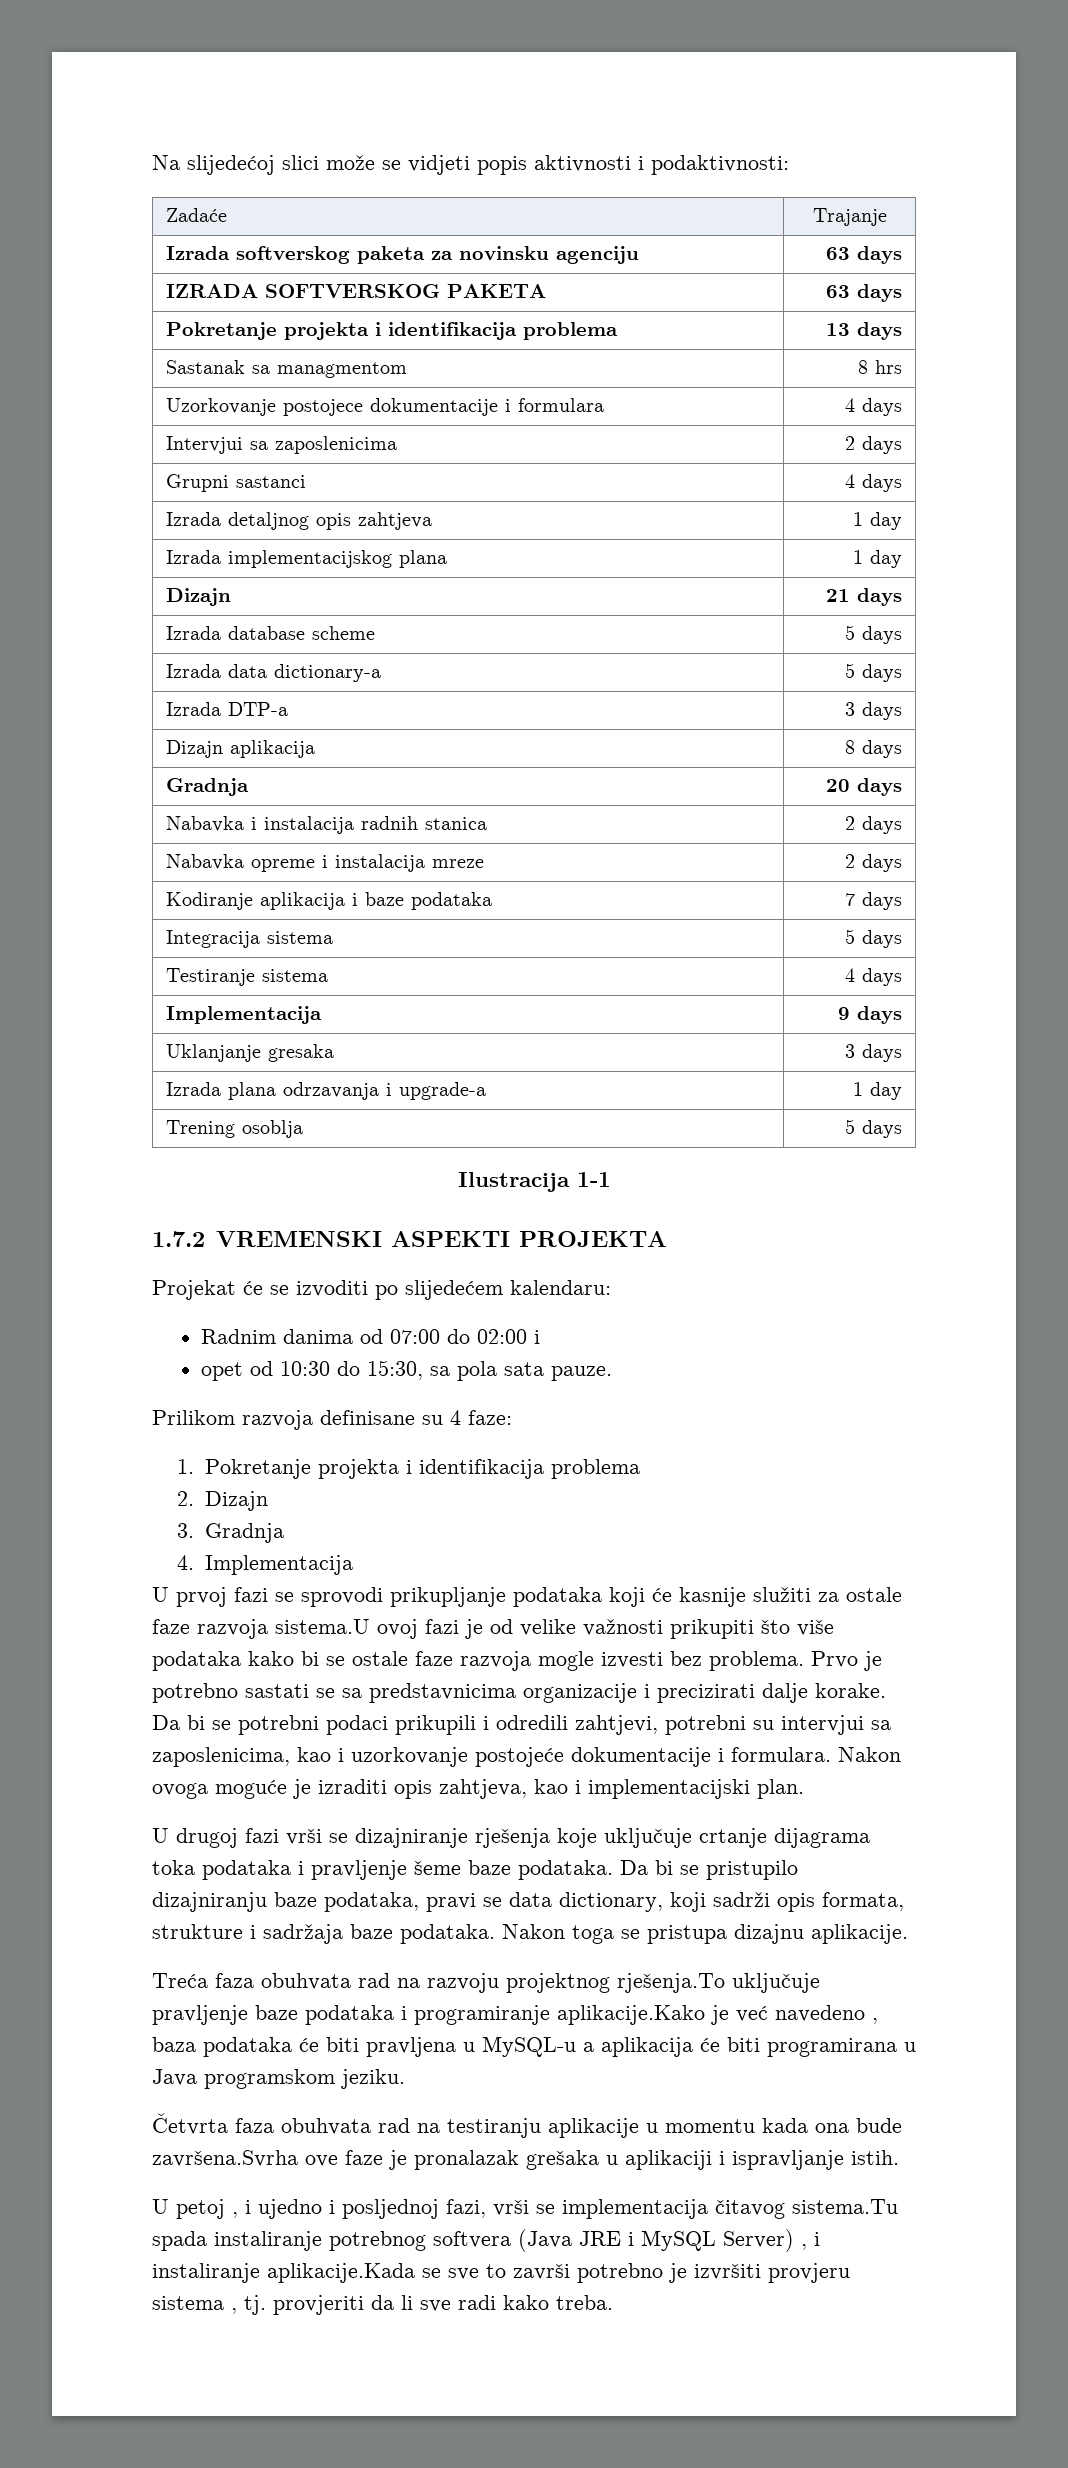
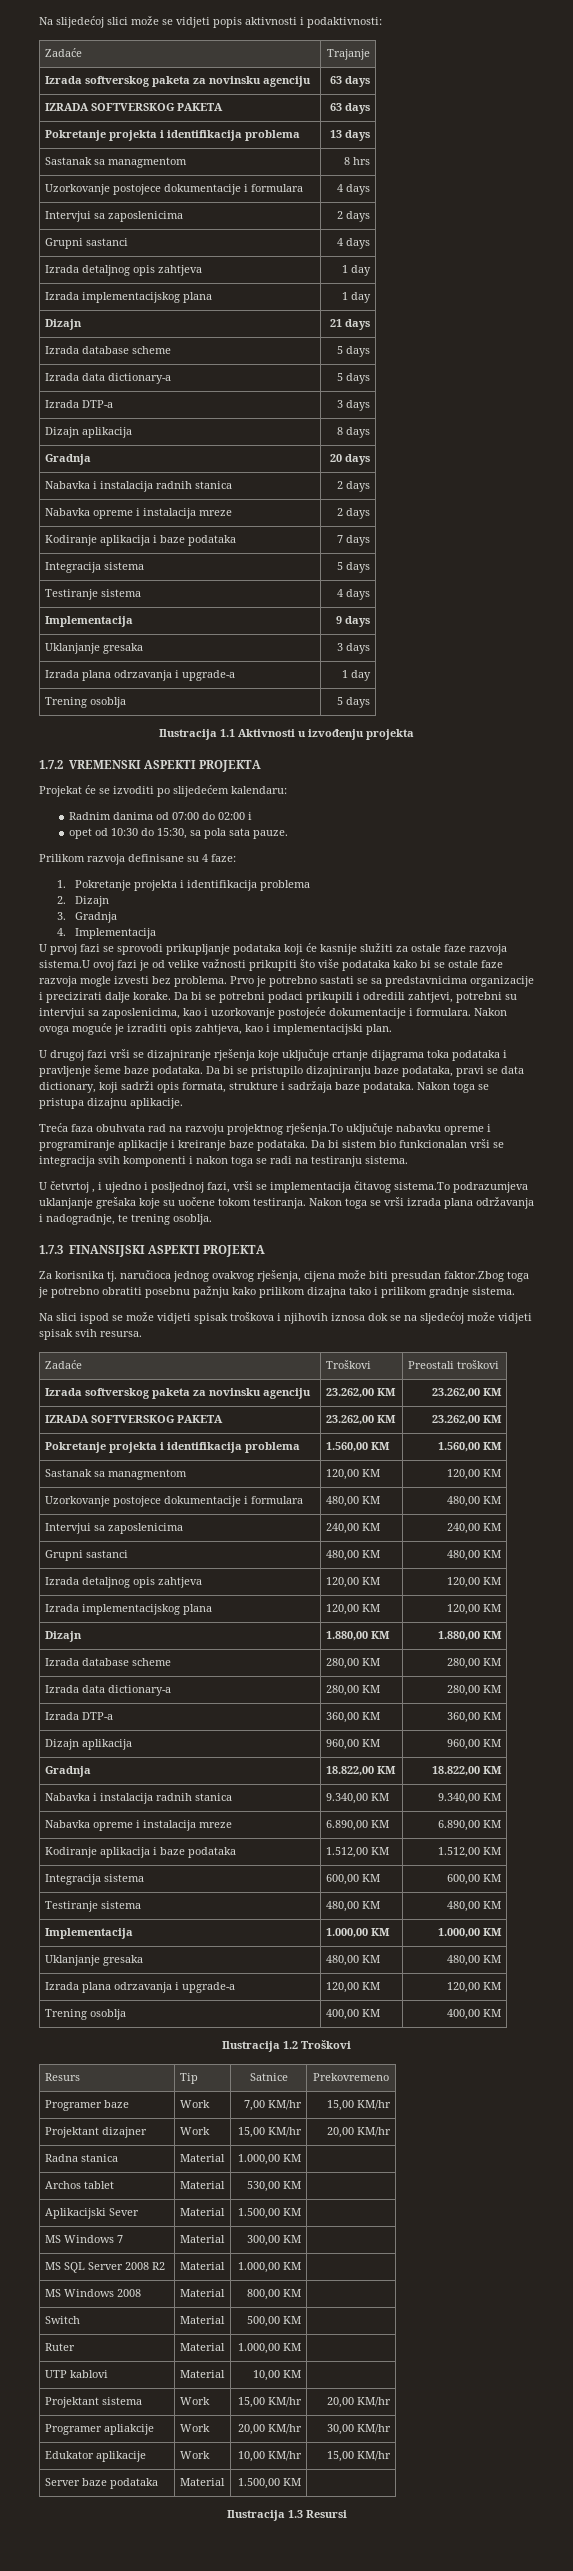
- Ilustracija 1-1
+ Ilustracija 1.1 Aktivnosti u izvođenju projekta
- Treća faza obuhvata rad na razvoju projektnog rješenja.To uključuje pravljenje baze podataka i programiranje aplikacije.Kako je već navedeno , baza podataka će biti pravljena u MySQL-u a aplikacija će biti programirana u Java programskom jeziku.
- Četvrta faza obuhvata rad na testiranju aplikacije u momentu kada ona bude završena.Svrha ove faze je pronalazak grešaka u aplikaciji i ispravljanje istih.
- U petoj , i ujedno i posljednoj fazi, vrši se implementacija čitavog sistema.Tu spada instaliranje potrebnog softvera (Java JRE i MySQL Server) , i instaliranje aplikacije.Kada se sve to završi potrebno je izvršiti provjeru sistema , tj. provjeriti da li sve radi kako treba.
+ Treća faza obuhvata rad na razvoju projektnog rješenja.To uključuje nabavku opreme i programiranje aplikacije i kreiranje baze podataka. Da bi sistem bio funkcionalan vrši se integracija svih komponenti i nakon toga se radi na testiranju sistema.
+ U četvrtoj , i ujedno i posljednoj fazi, vrši se implementacija čitavog sistema.To podrazumjeva uklanjanje grešaka koje su uočene tokom testiranja. Nakon toga se vrši izrada plana održavanja i nadogradnje, te trening osoblja.
+ 1.7.3 FINANSIJSKI ASPEKTI PROJEKTA
+ Za korisnika tj. naručioca jednog ovakvog rješenja, cijena može biti presudan faktor.Zbog toga je potrebno obratiti posebnu pažnju kako prilikom dizajna tako i prilikom gradnje sistema.
+ Na slici ispod se može vidjeti spisak troškova i njihovih iznosa dok se na sljedećoj može vidjeti spisak svih resursa.
+ Zadaće | Troškovi | Preostali troškovi
+ Izrada softverskog paketa za novinsku agenciju | 23.262,00 KM | 23.262,00 KM
+ IZRADA SOFTVERSKOG PAKETA | 23.262,00 KM | 23.262,00 KM
+ Pokretanje projekta i identifikacija problema | 1.560,00 KM | 1.560,00 KM
+ Sastanak sa managmentom | 120,00 KM | 120,00 KM
+ Uzorkovanje postojece dokumentacije i formulara | 480,00 KM | 480,00 KM
+ Intervjui sa zaposlenicima | 240,00 KM | 240,00 KM
+ Grupni sastanci | 480,00 KM | 480,00 KM
+ Izrada detaljnog opis zahtjeva | 120,00 KM | 120,00 KM
+ Izrada implementacijskog plana | 120,00 KM | 120,00 KM
+ Dizajn | 1.880,00 KM | 1.880,00 KM
+ Izrada database scheme | 280,00 KM | 280,00 KM
+ Izrada data dictionary-a | 280,00 KM | 280,00 KM
+ Izrada DTP-a | 360,00 KM | 360,00 KM
+ Dizajn aplikacija | 960,00 KM | 960,00 KM
+ Gradnja | 18.822,00 KM | 18.822,00 KM
+ Nabavka i instalacija radnih stanica | 9.340,00 KM | 9.340,00 KM
+ Nabavka opreme i instalacija mreze | 6.890,00 KM | 6.890,00 KM
+ Kodiranje aplikacija i baze podataka | 1.512,00 KM | 1.512,00 KM
+ Integracija sistema | 600,00 KM | 600,00 KM
+ Testiranje sistema | 480,00 KM | 480,00 KM
+ Implementacija | 1.000,00 KM | 1.000,00 KM
+ Uklanjanje gresaka | 480,00 KM | 480,00 KM
+ Izrada plana odrzavanja i upgrade-a | 120,00 KM | 120,00 KM
+ Trening osoblja | 400,00 KM | 400,00 KM
+ Ilustracija 1.2 Troškovi
+ Resurs | Tip | Satnice | Prekovremeno
+ Programer baze | Work | 7,00 KM/hr | 15,00 KM/hr
+ Projektant dizajner | Work | 15,00 KM/hr | 20,00 KM/hr
+ Radna stanica | Material | 1.000,00 KM |
+ Archos tablet | Material | 530,00 KM |
+ Aplikacijski Sever | Material | 1.500,00 KM |
+ MS Windows 7 | Material | 300,00 KM |
+ MS SQL Server 2008 R2 | Material | 1.000,00 KM |
+ MS Windows 2008 | Material | 800,00 KM |
+ Switch | Material | 500,00 KM |
+ Ruter | Material | 1.000,00 KM |
+ UTP kablovi | Material | 10,00 KM |
+ Projektant sistema | Work | 15,00 KM/hr | 20,00 KM/hr
+ Programer apliakcije | Work | 20,00 KM/hr | 30,00 KM/hr
+ Edukator aplikacije | Work | 10,00 KM/hr | 15,00 KM/hr
+ Server baze podataka | Material | 1.500,00 KM |
+ Ilustracija 1.3 Resursi

